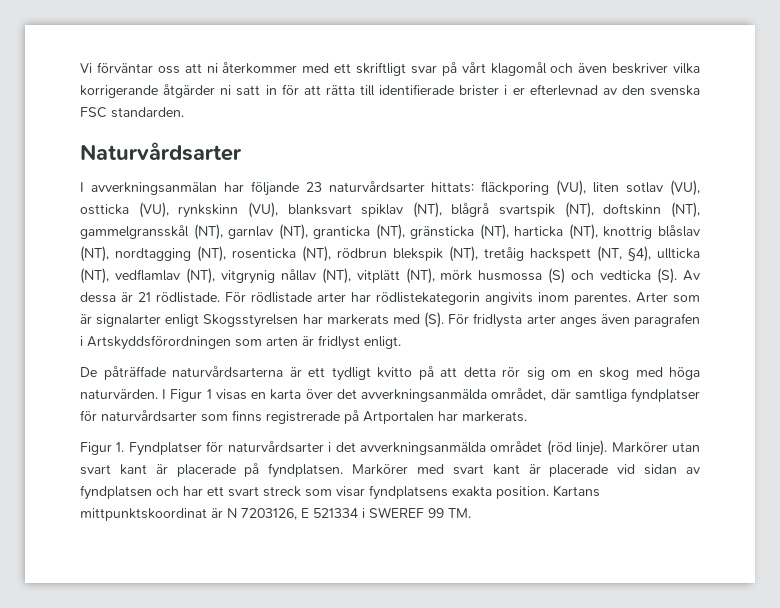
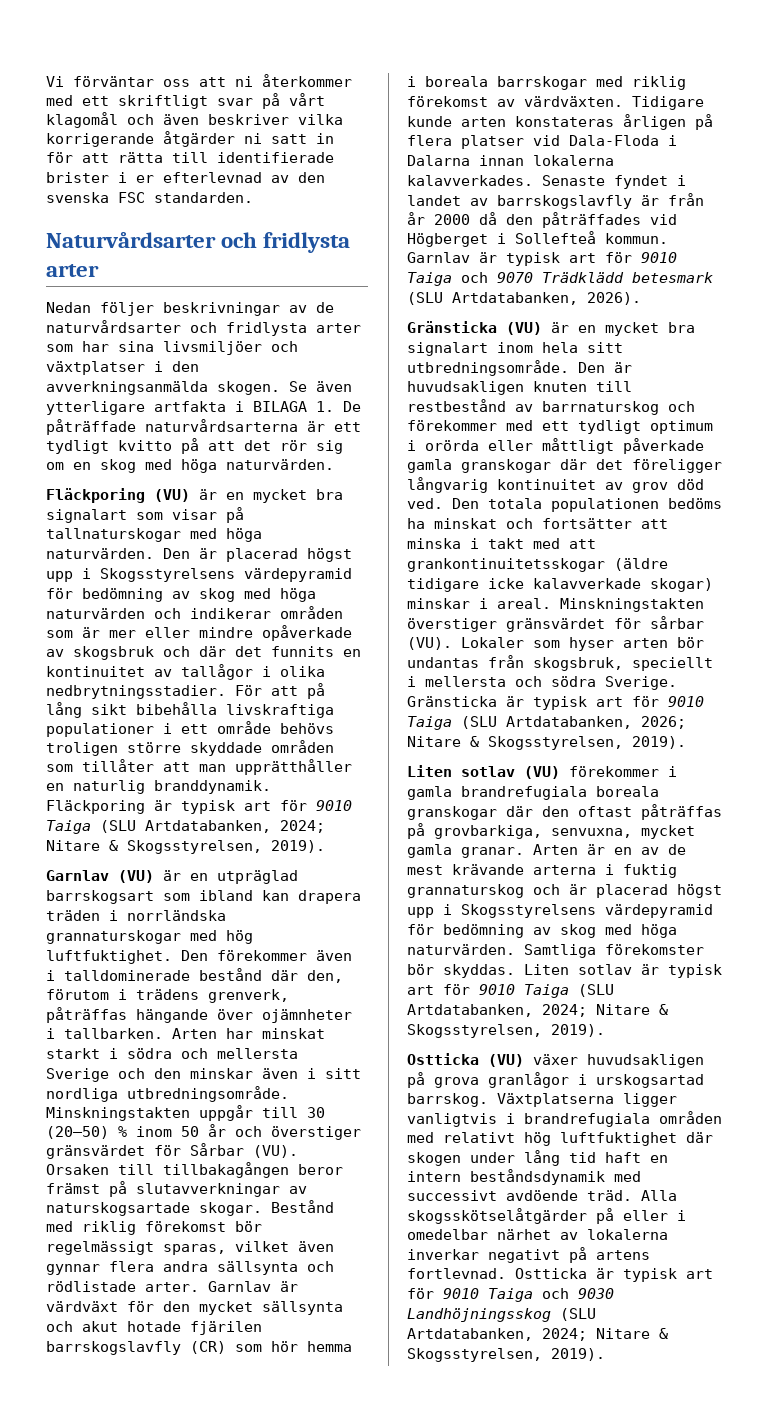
- Naturvårdsarter
- I avverkningsanmälan har följande 23 naturvårdsarter hittats: fläckporing (VU), liten sotlav (VU), ostticka (VU), rynkskinn (VU), blanksvart spiklav (NT), blågrå svartspik (NT), doftskinn (NT), gammelgransskål (NT), garnlav (NT), granticka (NT), gränsticka (NT), harticka (NT), knottrig blåslav (NT), nordtagging (NT), rosenticka (NT), rödbrun blekspik (NT), tretåig hackspett (NT, §4), ullticka (NT), vedflamlav (NT), vitgrynig nållav (NT), vitplätt (NT), mörk husmossa (S) och vedticka (S). Av dessa är 21 rödlistade. För rödlistade arter har rödlistekategorin angivits inom parentes. Arter som är signalarter enligt Skogsstyrelsen har markerats med (S). För fridlysta arter anges även paragrafen i Artskyddsförordningen som arten är fridlyst enligt.
- De påträffade naturvårdsarterna är ett tydligt kvitto på att detta rör sig om en skog med höga naturvärden. I Figur 1 visas en karta över det avverkningsanmälda området, där samtliga fyndplatser för naturvårdsarter som finns registrerade på Artportalen har markerats.
- Figur 1. Fyndplatser för naturvårdsarter i det avverkningsanmälda området (röd linje). Markörer utan svart kant är placerade på fyndplatsen. Markörer med svart kant är placerade vid sidan av fyndplatsen och har ett svart streck som visar fyndplatsens exakta position. Kartans mittpunktskoordinat är N 7203126, E 521334 i SWEREF 99 TM.
+ Naturvårdsarter och fridlysta arter
+ Nedan följer beskrivningar av de naturvårdsarter och fridlysta arter som har sina livsmiljöer och växtplatser i den avverkningsanmälda skogen. Se även ytterligare artfakta i BILAGA 1. De påträffade naturvårdsarterna är ett tydligt kvitto på att det rör sig om en skog med höga naturvärden.
+ Fläckporing (VU) är en mycket bra signalart som visar på tallnaturskogar med höga naturvärden. Den är placerad högst upp i Skogsstyrelsens värdepyramid för bedömning av skog med höga naturvärden och indikerar områden som är mer eller mindre opåverkade av skogsbruk och där det funnits en kontinuitet av tallågor i olika nedbrytningsstadier. För att på lång sikt bibehålla livskraftiga populationer i ett område behövs troligen större skyddade områden som tillåter att man upprätthåller en naturlig branddynamik. Fläckporing är typisk art för 9010 Taiga (SLU Artdatabanken, 2024; Nitare & Skogsstyrelsen, 2019).
+ Garnlav (VU) är en utpräglad barrskogsart som ibland kan drapera träden i norrländska grannaturskogar med hög luftfuktighet. Den förekommer även i talldominerade bestånd där den, förutom i trädens grenverk, påträffas hängande över ojämnheter i tallbarken. Arten har minskat starkt i södra och mellersta Sverige och den minskar även i sitt nordliga utbredningsområde. Minskningstakten uppgår till 30 (20–50) % inom 50 år och överstiger gränsvärdet för Sårbar (VU). Orsaken till tillbakagången beror främst på slutavverkningar av naturskogsartade skogar. Bestånd med riklig förekomst bör regelmässigt sparas, vilket även gynnar flera andra sällsynta och rödlistade arter. Garnlav är värdväxt för den mycket sällsynta och akut hotade fjärilen barrskogslavfly (CR) som hör hemma i boreala barrskogar med riklig förekomst av värdväxten. Tidigare kunde arten konstateras årligen på flera platser vid Dala-Floda i Dalarna innan lokalerna kalavverkades. Senaste fyndet i landet av barrskogslavfly är från år 2000 då den påträffades vid Högberget i Sollefteå kommun. Garnlav är typisk art för 9010 Taiga och 9070 Trädklädd betesmark (SLU Artdatabanken, 2026).
+ Gränsticka (VU) är en mycket bra signalart inom hela sitt utbredningsområde. Den är huvudsakligen knuten till restbestånd av barrnaturskog och förekommer med ett tydligt optimum i orörda eller måttligt påverkade gamla granskogar där det föreligger långvarig kontinuitet av grov död ved. Den totala populationen bedöms ha minskat och fortsätter att minska i takt med att grankontinuitetsskogar (äldre tidigare icke kalavverkade skogar) minskar i areal. Minskningstakten överstiger gränsvärdet för sårbar (VU). Lokaler som hyser arten bör undantas från skogsbruk, speciellt i mellersta och södra Sverige. Gränsticka är typisk art för 9010 Taiga (SLU Artdatabanken, 2026; Nitare & Skogsstyrelsen, 2019).
+ Liten sotlav (VU) förekommer i gamla brandrefugiala boreala granskogar där den oftast påträffas på grovbarkiga, senvuxna, mycket gamla granar. Arten är en av de mest krävande arterna i fuktig grannaturskog och är placerad högst upp i Skogsstyrelsens värdepyramid för bedömning av skog med höga naturvärden. Samtliga förekomster bör skyddas. Liten sotlav är typisk art för 9010 Taiga (SLU Artdatabanken, 2024; Nitare & Skogsstyrelsen, 2019).
+ Ostticka (VU) växer huvudsakligen på grova granlågor i urskogsartad barrskog. Växtplatserna ligger vanligtvis i brandrefugiala områden med relativt hög luftfuktighet där skogen under lång tid haft en intern beståndsdynamik med successivt avdöende träd. Alla skogsskötselåtgärder på eller i omedelbar närhet av lokalerna inverkar negativt på artens fortlevnad. Ostticka är typisk art för 9010 Taiga och 9030 Landhöjningsskog (SLU Artdatabanken, 2024; Nitare & Skogsstyrelsen, 2019).

